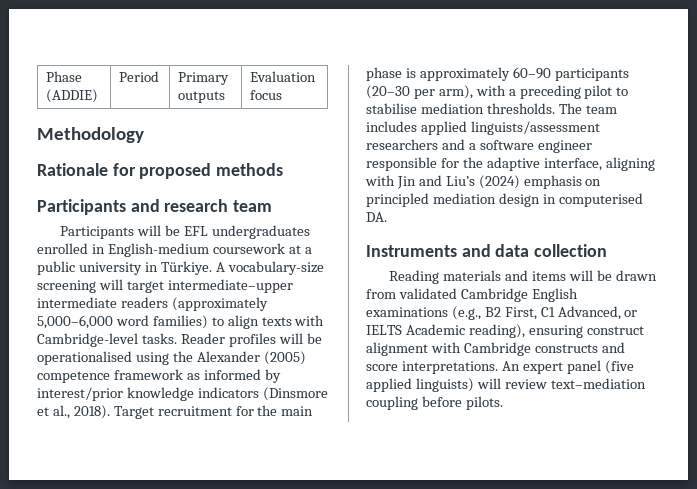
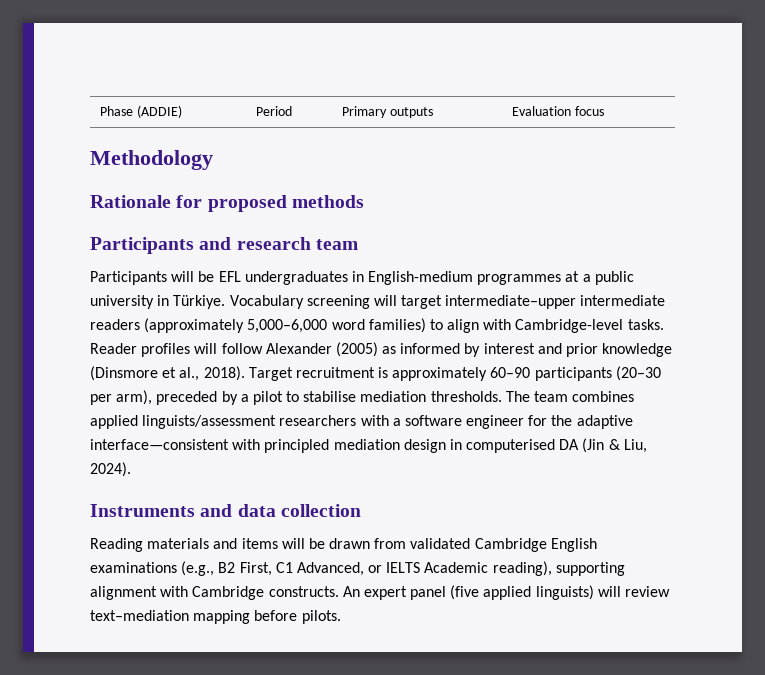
- Participants will be EFL undergraduates enrolled in English-medium coursework at a public university in Türkiye.
+ Participants will be EFL undergraduates in English-medium programmes at a public university in Türkiye.
- A vocabulary-size screening will target intermediate–upper intermediate readers (approximately 5,000–6,000 word families) to align texts with Cambridge-level tasks.
+ Vocabulary screening will target intermediate–upper intermediate readers (approximately 5,000–6,000 word families) to align with Cambridge-level tasks.
- Reader profiles will be operationalised using the Alexander (2005) competence framework as informed by interest/prior knowledge indicators (Dinsmore et al., 2018).
+ Reader profiles will follow Alexander (2005) as informed by interest and prior knowledge (Dinsmore et al., 2018).
- Target recruitment for the main phase is approximately 60–90 participants (20–30 per arm), with a preceding pilot to stabilise mediation thresholds.
+ Target recruitment is approximately 60–90 participants (20–30 per arm), preceded by a pilot to stabilise mediation thresholds.
- The team includes applied linguists/assessment researchers and a software engineer responsible for the adaptive interface, aligning with Jin and Liu’s (2024) emphasis on principled mediation design in computerised DA.
+ The team combines applied linguists/assessment researchers with a software engineer for the adaptive interface—consistent with principled mediation design in computerised DA (Jin & Liu, 2024).
- Reading materials and items will be drawn from validated Cambridge English examinations (e.g., B2 First, C1 Advanced, or IELTS Academic reading), ensuring construct alignment with Cambridge constructs and score interpretations.
+ Reading materials and items will be drawn from validated Cambridge English examinations (e.g., B2 First, C1 Advanced, or IELTS Academic reading), supporting alignment with Cambridge constructs.
- An expert panel (five applied linguists) will review text–mediation coupling before pilots.
+ An expert panel (five applied linguists) will review text–mediation mapping before pilots.

